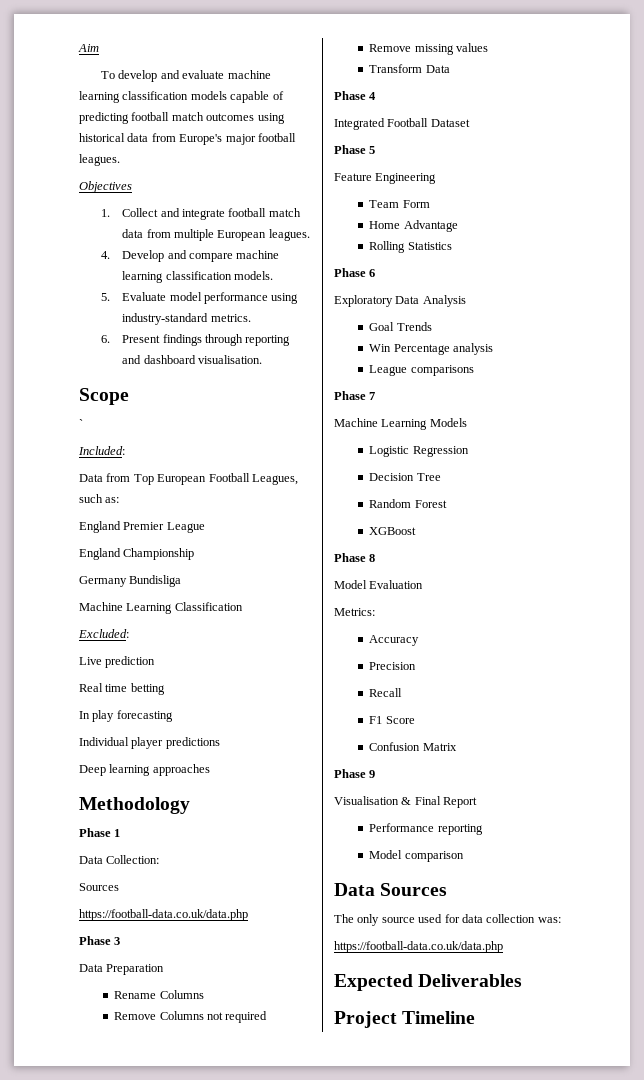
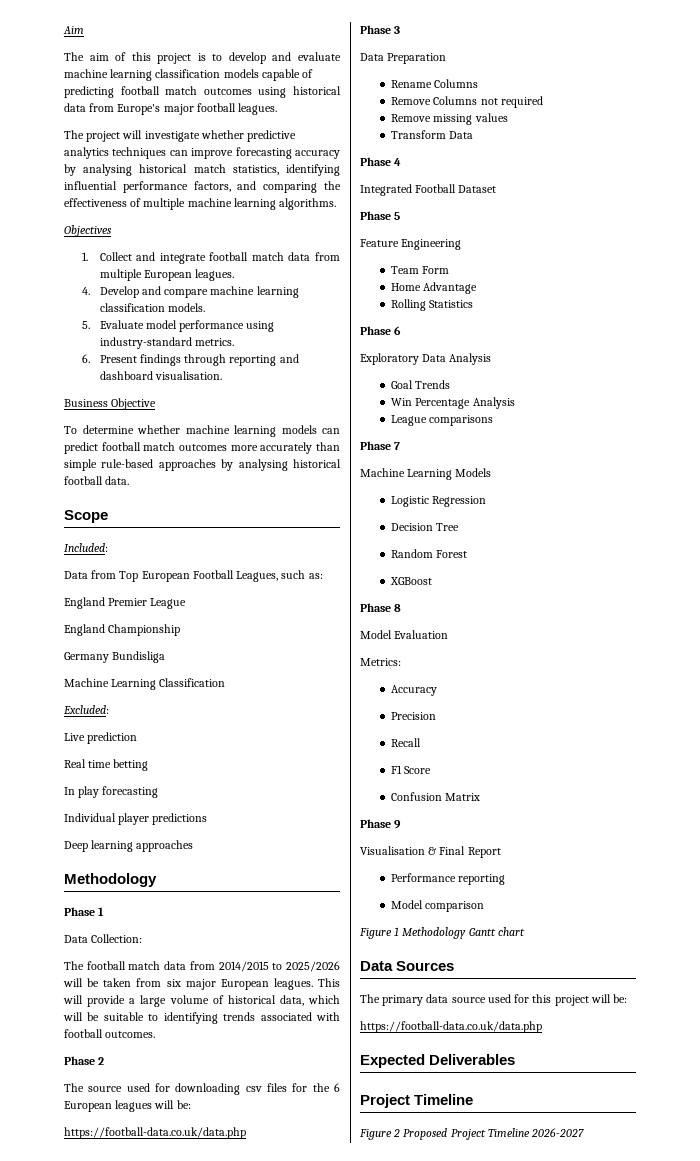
- To develop and evaluate machine learning classification models capable of predicting football match outcomes using historical data from Europe's major football leagues.
+ The aim of this project is to develop and evaluate machine learning classification models capable of predicting football match outcomes using historical data from Europe's major football leagues.
+ The project will investigate whether predictive analytics techniques can improve forecasting accuracy by analysing historical match statistics, identifying influential performance factors, and comparing the effectiveness of multiple machine learning algorithms.
+ Business Objective
+ To determine whether machine learning models can predict football match outcomes more accurately than simple rule-based approaches by analysing historical football data.
- `
  Data Collection:
- Sources
+ The football match data from 2014/2015 to 2025/2026 will be taken from six major European leagues. This will provide a large volume of historical data, which will be suitable to identifying trends associated with football outcomes.
+ Phase 2
+ The source used for downloading csv files for the 6 European leagues will be:
- Win Percentage analysis
+ Win Percentage Analysis
+ Figure 1 Methodology Gantt chart
- The only source used for data collection was:
+ The primary data source used for this project will be:
+ Figure 2 Proposed Project Timeline 2026-2027

